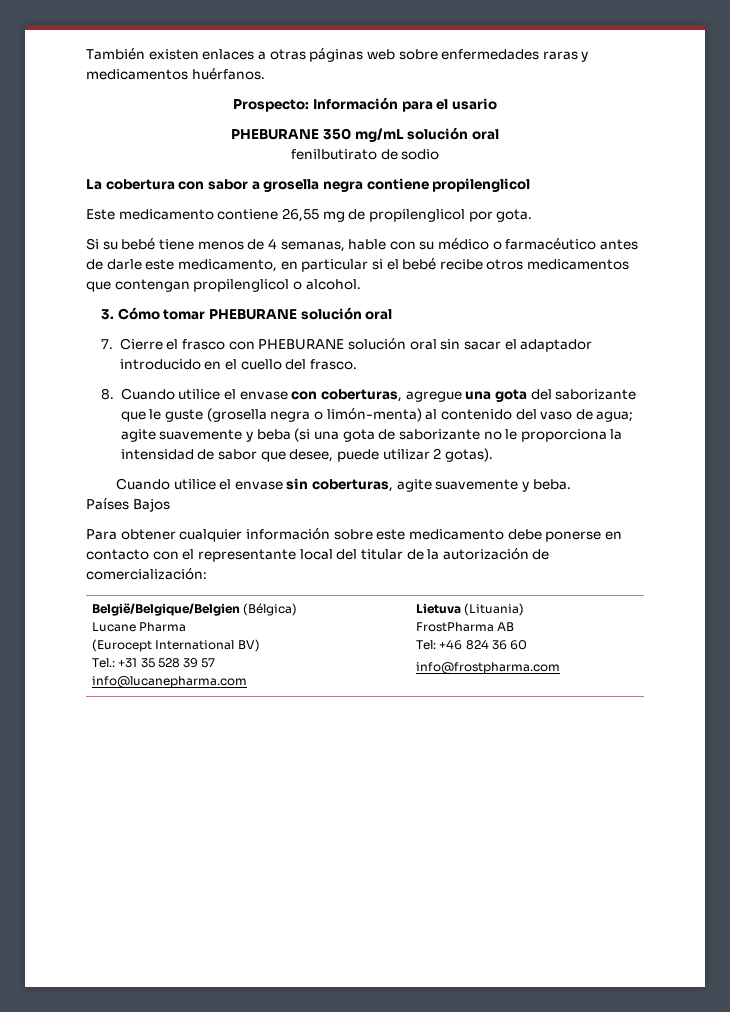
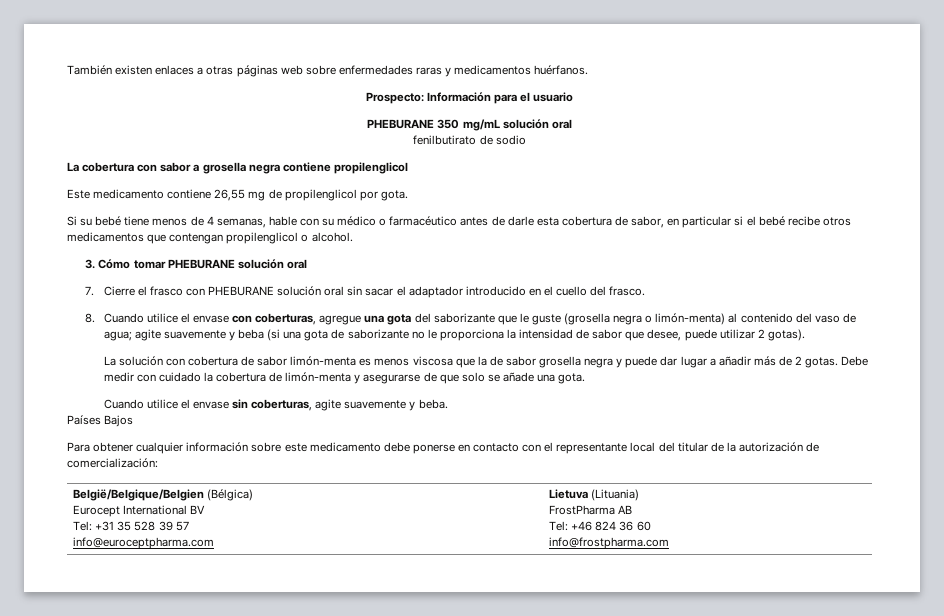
- Prospecto: Información para el usario
+ Prospecto: Información para el usuario
- Si su bebé tiene menos de 4 semanas, hable con su médico o farmacéutico antes de darle este medicamento, en particular si el bebé recibe otros medicamentos que contengan propilenglicol o alcohol.
+ Si su bebé tiene menos de 4 semanas, hable con su médico o farmacéutico antes de darle esta cobertura de sabor, en particular si el bebé recibe otros medicamentos que contengan propilenglicol o alcohol.
+ La solución con cobertura de sabor limón-menta es menos viscosa que la de sabor grosella negra y puede dar lugar a añadir más de 2 gotas. Debe medir con cuidado la cobertura de limón-menta y asegurarse de que solo se añade una gota.
  België/Belgique/Belgien (Bélgica)
- Lucane Pharma
- (Eurocept International BV)
- Tel.: +31 35 528 39 57
- info@lucanepharma.com | Lietuva (Lituania)
+ Eurocept International BV
+ Tel: +31 35 528 39 57
+ info@euroceptpharma.com | Lietuva (Lituania)

